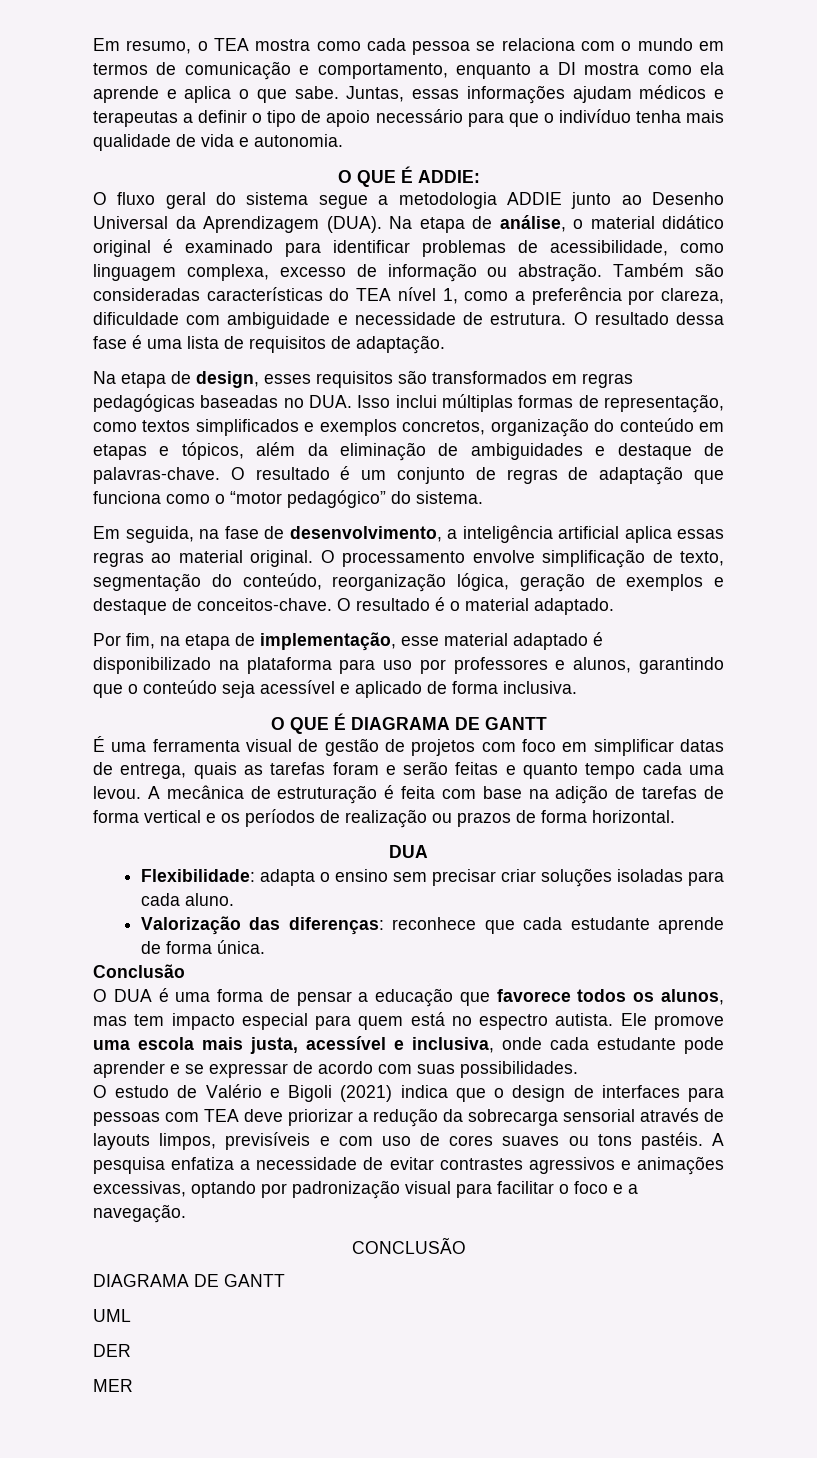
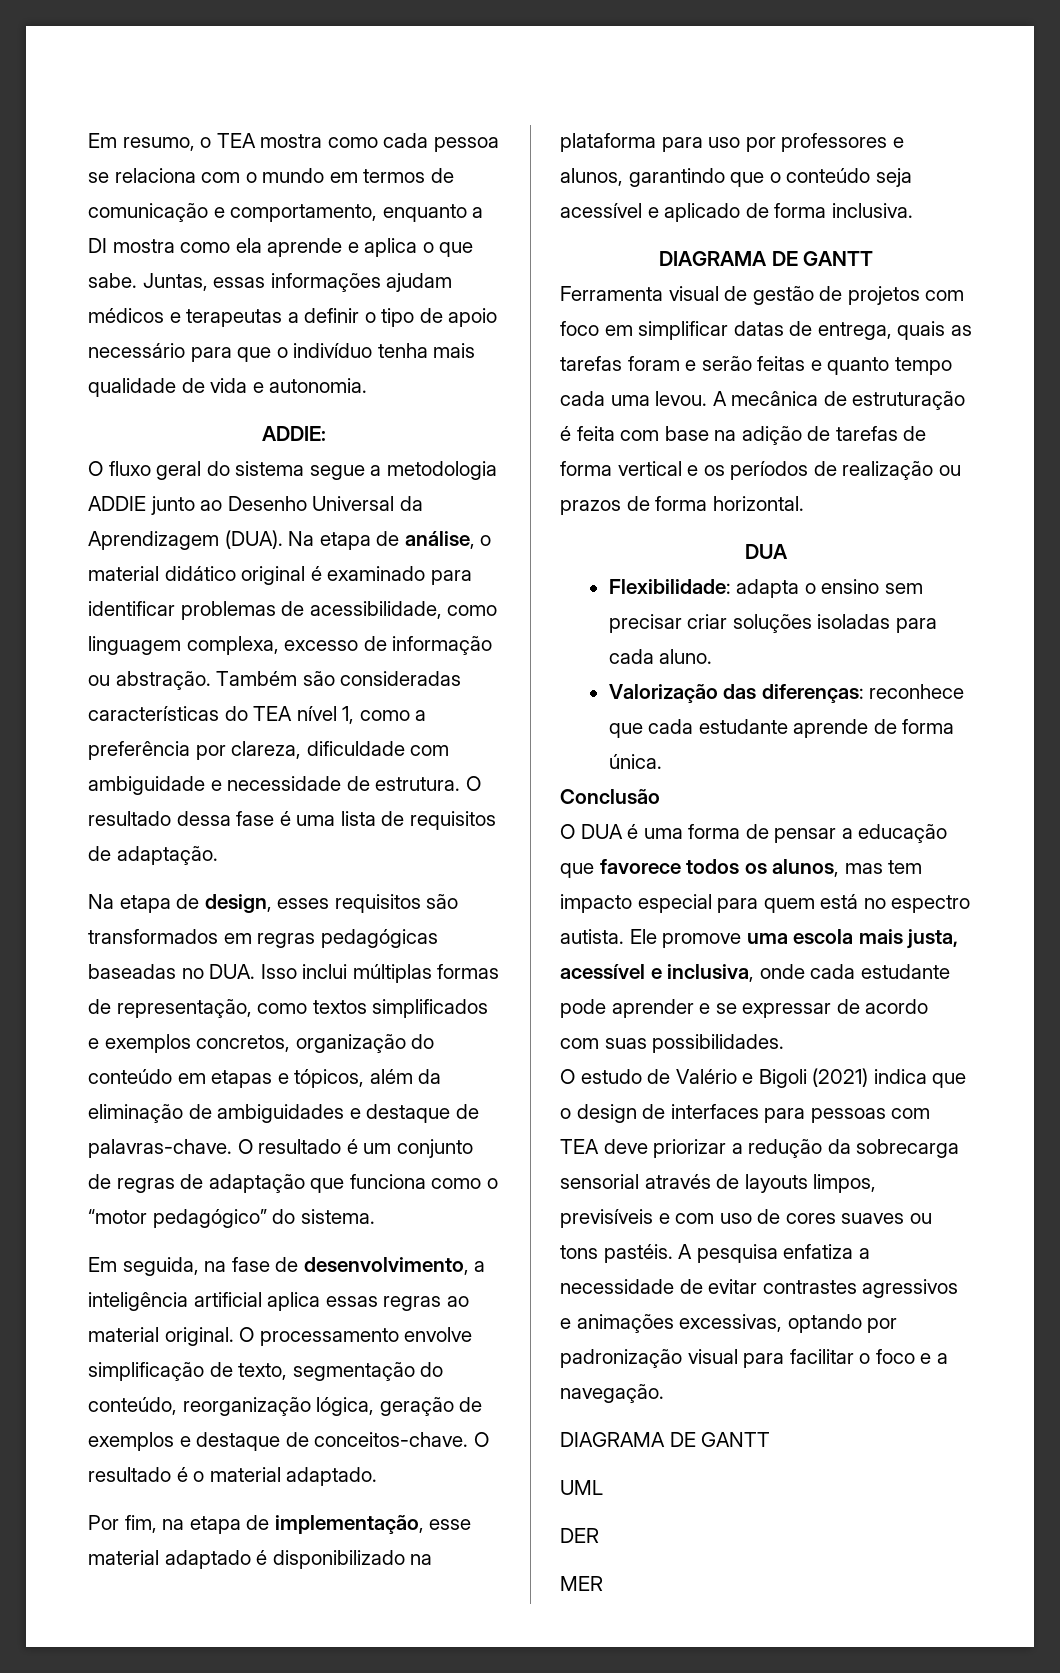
- O QUE É ADDIE:
+ ADDIE:
  Por fim, na etapa de implementação, esse material adaptado é disponibilizado na plataforma para uso por professores e alunos, garantindo que o conteúdo seja acessível e aplicado de forma inclusiva.
- O QUE É DIAGRAMA DE GANTT
- É uma ferramenta visual de gestão de projetos com foco em simplificar datas de entrega, quais as tarefas foram e serão feitas e quanto tempo cada uma levou.
+ DIAGRAMA DE GANTT
+ Ferramenta visual de gestão de projetos com foco em simplificar datas de entrega, quais as tarefas foram e serão feitas e quanto tempo cada uma levou.
- CONCLUSÃO

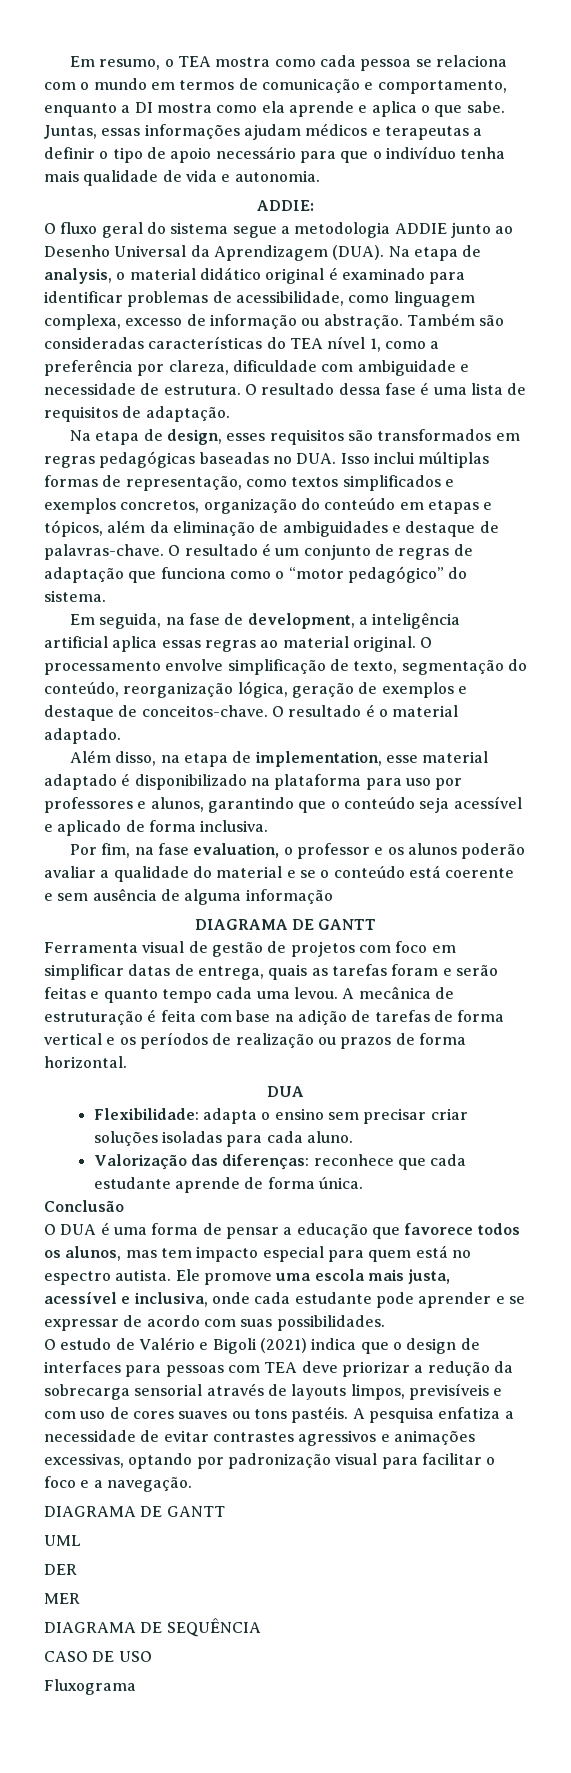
- Na etapa de análise, o material didático original é examinado para identificar problemas de acessibilidade, como linguagem complexa, excesso de informação ou abstração.
+ Na etapa de analysis, o material didático original é examinado para identificar problemas de acessibilidade, como linguagem complexa, excesso de informação ou abstração.
- Em seguida, na fase de desenvolvimento, a inteligência artificial aplica essas regras ao material original.
+ Em seguida, na fase de development, a inteligência artificial aplica essas regras ao material original.
- Por fim, na etapa de implementação, esse material adaptado é disponibilizado na plataforma para uso por professores e alunos, garantindo que o conteúdo seja acessível e aplicado de forma inclusiva.
+ Além disso, na etapa de implementation, esse material adaptado é disponibilizado na plataforma para uso por professores e alunos, garantindo que o conteúdo seja acessível e aplicado de forma inclusiva.
+ Por fim, na fase evaluation, o professor e os alunos poderão avaliar a qualidade do material e se o conteúdo está coerente e sem ausência de alguma informação
+ DIAGRAMA DE SEQUÊNCIA
+ CASO DE USO
+ Fluxograma

